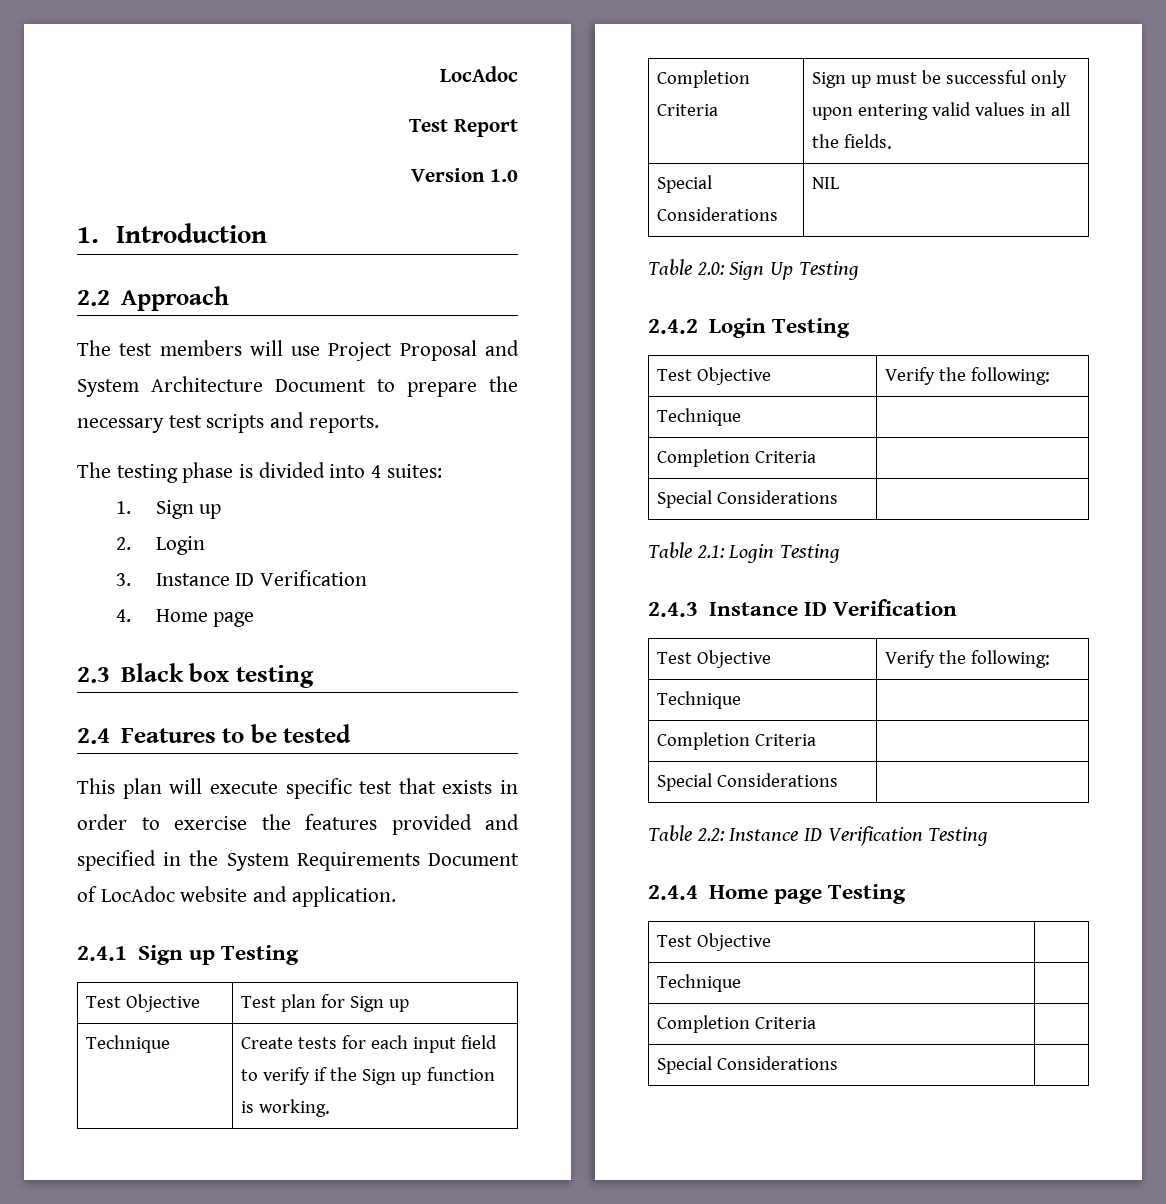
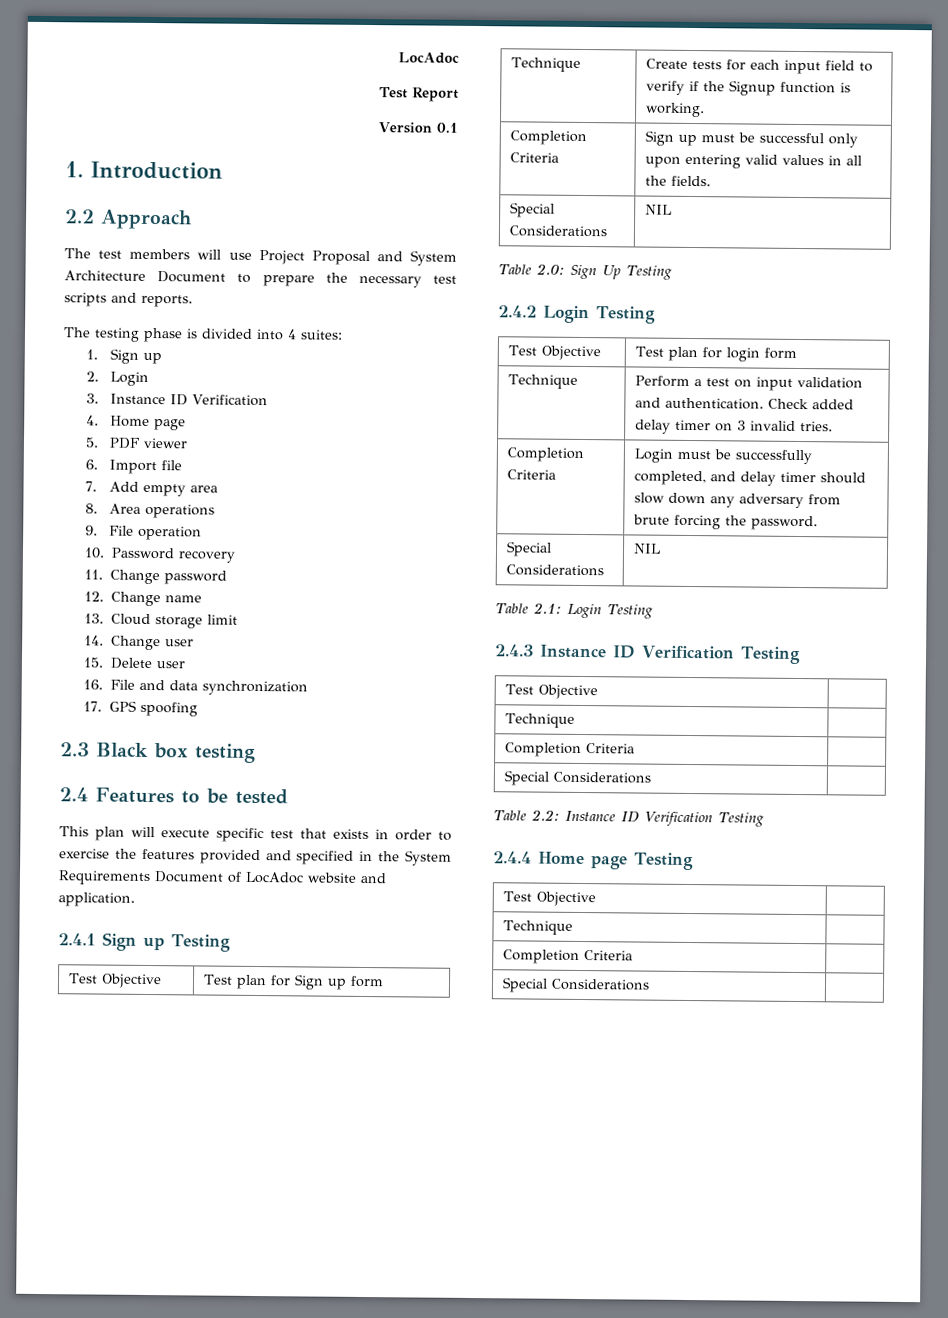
- Version 1.0
+ Version 0.1
+ 5. PDF viewer
+ 6. Import file
+ 7. Add empty area
+ 8. Area operations
+ 9. File operation
+ 10. Password recovery
+ 11. Change password
+ 12. Change name
+ 13. Cloud storage limit
+ 14. Change user
+ 15. Delete user
+ 16. File and data synchronization
+ 17. GPS spoofing
- Test Objective | Test plan for Sign up
+ Test Objective | Test plan for Sign up form
- Technique | Create tests for each input field to verify if the Sign up function is working.
+ Technique | Create tests for each input field to verify if the Signup function is working.
  2.4.2 Login Testing
- Test Objective | Verify the following:
- Technique |
- Completion Criteria |
- Special Considerations |
+ Test Objective | Test plan for login form
+ Technique | Perform a test on input validation and authentication. Check added delay timer on 3 invalid tries.
+ Completion Criteria | Login must be successfully completed, and delay timer should slow down any adversary from brute forcing the password.
+ Special Considerations | NIL
- 2.4.3 Instance ID Verification
- Test Objective | Verify the following:
+ 2.4.3 Instance ID Verification Testing
+ Test Objective |

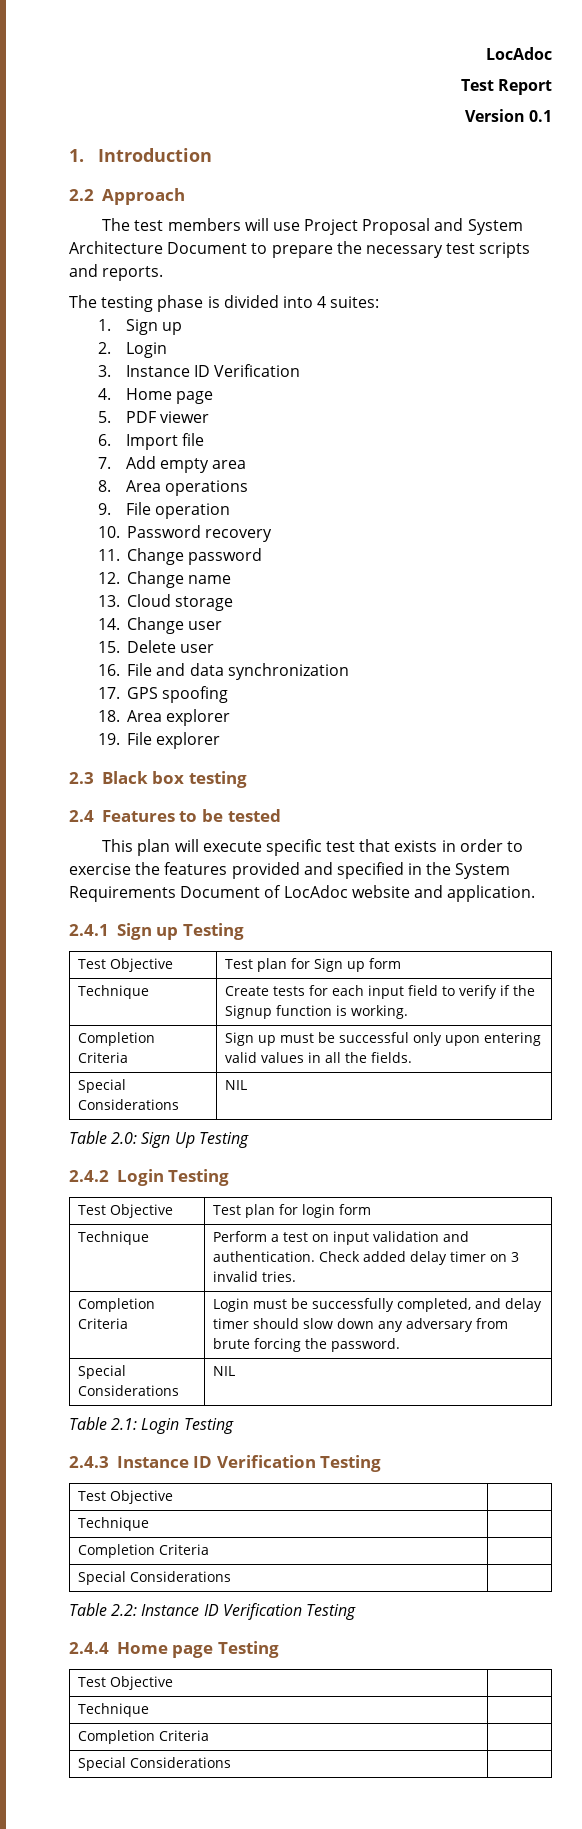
- 13. Cloud storage limit
+ 13. Cloud storage
+ 18. Area explorer
+ 19. File explorer

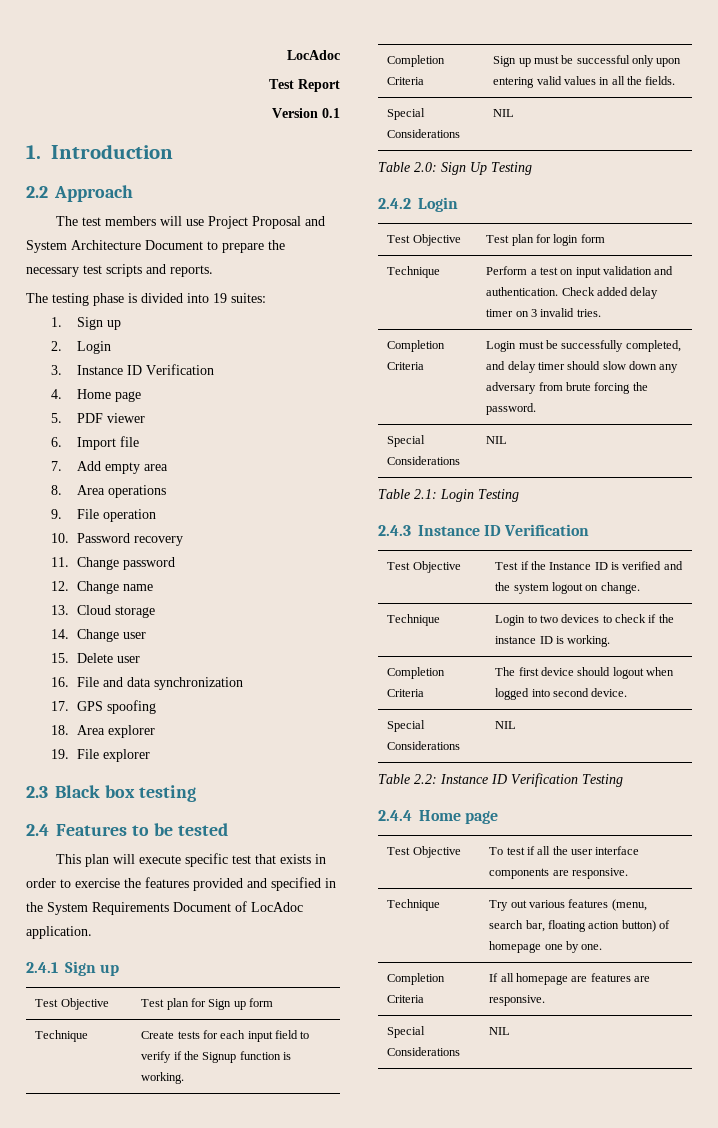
- The testing phase is divided into 4 suites:
+ The testing phase is divided into 19 suites:
- This plan will execute specific test that exists in order to exercise the features provided and specified in the System Requirements Document of LocAdoc website and application.
+ This plan will execute specific test that exists in order to exercise the features provided and specified in the System Requirements Document of LocAdoc application.
- 2.4.1 Sign up Testing
+ 2.4.1 Sign up
- 2.4.2 Login Testing
+ 2.4.2 Login
- 2.4.3 Instance ID Verification Testing
- Test Objective |
- Technique |
- Completion Criteria |
- Special Considerations |
+ 2.4.3 Instance ID Verification
+ Test Objective | Test if the Instance ID is verified and the system logout on change.
+ Technique | Login to two devices to check if the instance ID is working.
+ Completion Criteria | The first device should logout when logged into second device.
+ Special Considerations | NIL
- 2.4.4 Home page Testing
- Test Objective |
- Technique |
- Completion Criteria |
- Special Considerations |
+ 2.4.4 Home page
+ Test Objective | To test if all the user interface components are responsive.
+ Technique | Try out various features (menu, search bar, floating action button) of homepage one by one.
+ Completion Criteria | If all homepage are features are responsive.
+ Special Considerations | NIL

